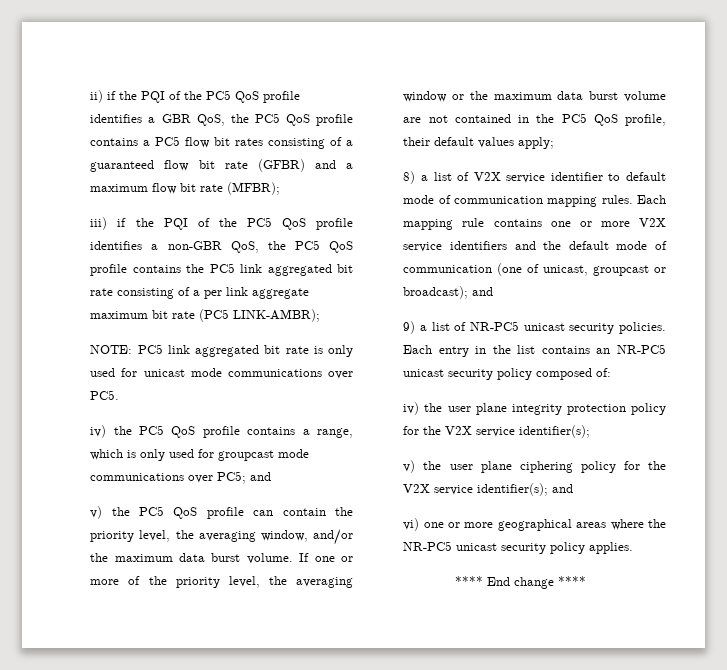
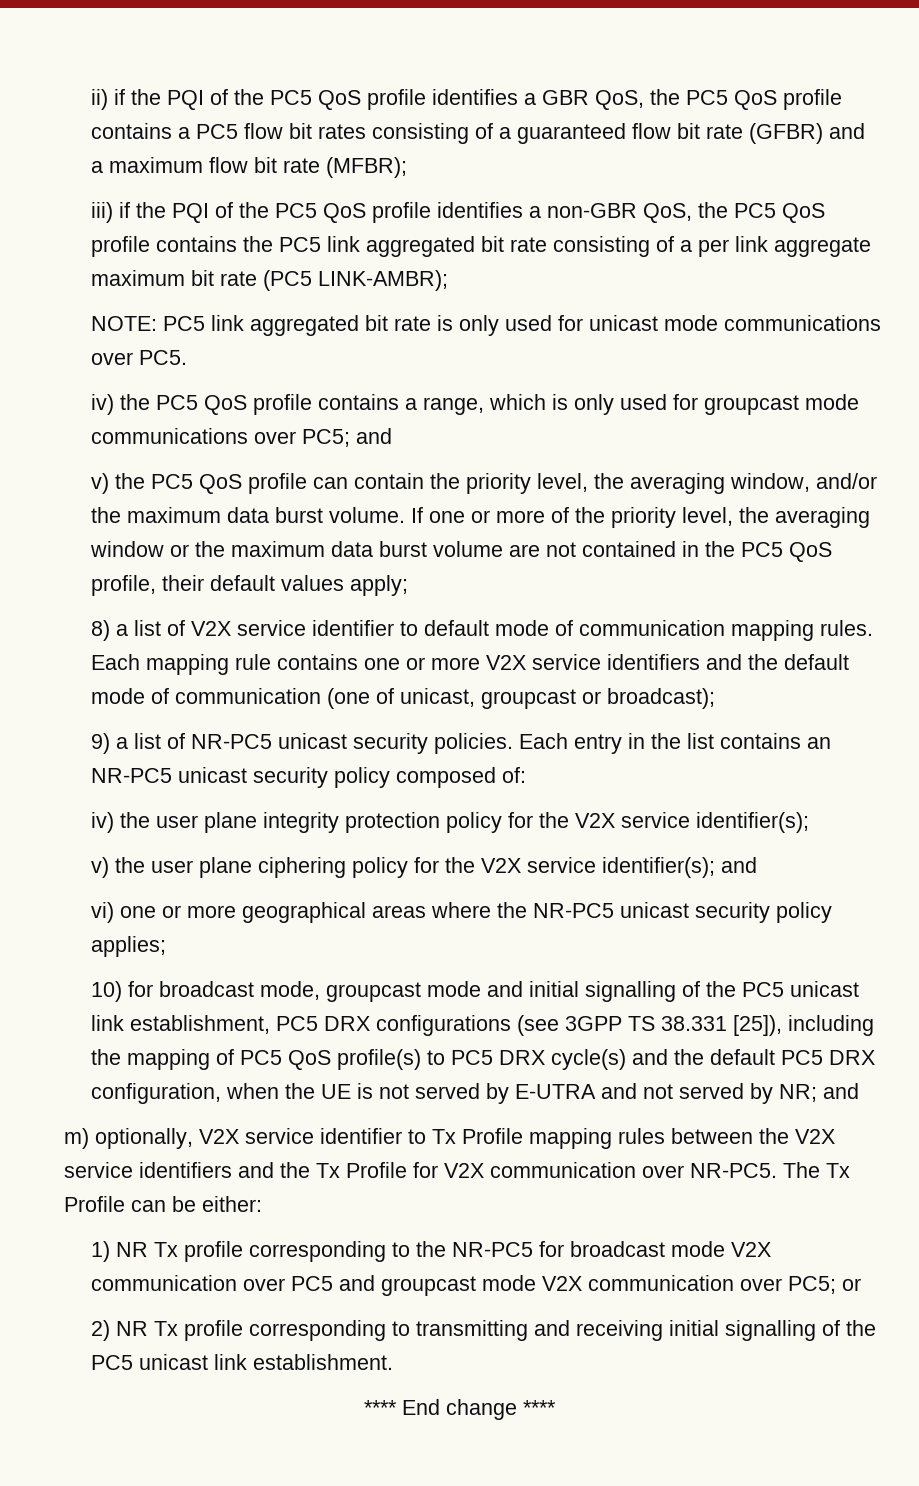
- Each mapping rule contains one or more V2X service identifiers and the default mode of communication (one of unicast, groupcast or broadcast); and
+ Each mapping rule contains one or more V2X service identifiers and the default mode of communication (one of unicast, groupcast or broadcast);
- vi) one or more geographical areas where the NR-PC5 unicast security policy applies.
+ vi) one or more geographical areas where the NR-PC5 unicast security policy applies;
+ 10) for broadcast mode, groupcast mode and initial signalling of the PC5 unicast link establishment, PC5 DRX configurations (see 3GPP TS 38.331 [25]), including the mapping of PC5 QoS profile(s) to PC5 DRX cycle(s) and the default PC5 DRX configuration, when the UE is not served by E-UTRA and not served by NR; and
+ m) optionally, V2X service identifier to Tx Profile mapping rules between the V2X service identifiers and the Tx Profile for V2X communication over NR-PC5. The Tx Profile can be either:
+ 1) NR Tx profile corresponding to the NR-PC5 for broadcast mode V2X communication over PC5 and groupcast mode V2X communication over PC5; or
+ 2) NR Tx profile corresponding to transmitting and receiving initial signalling of the PC5 unicast link establishment.

